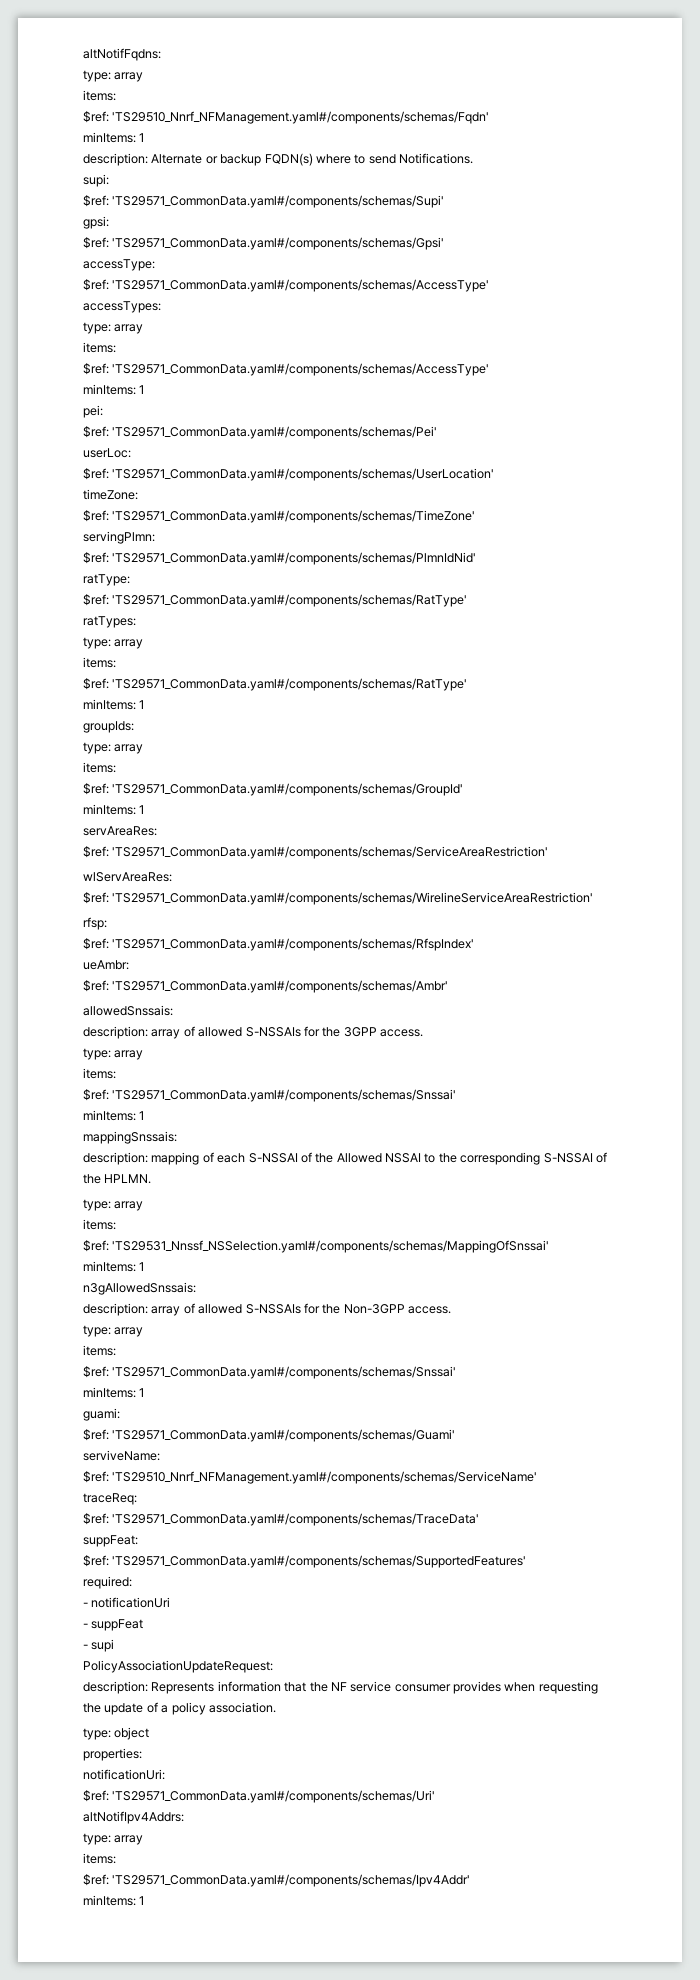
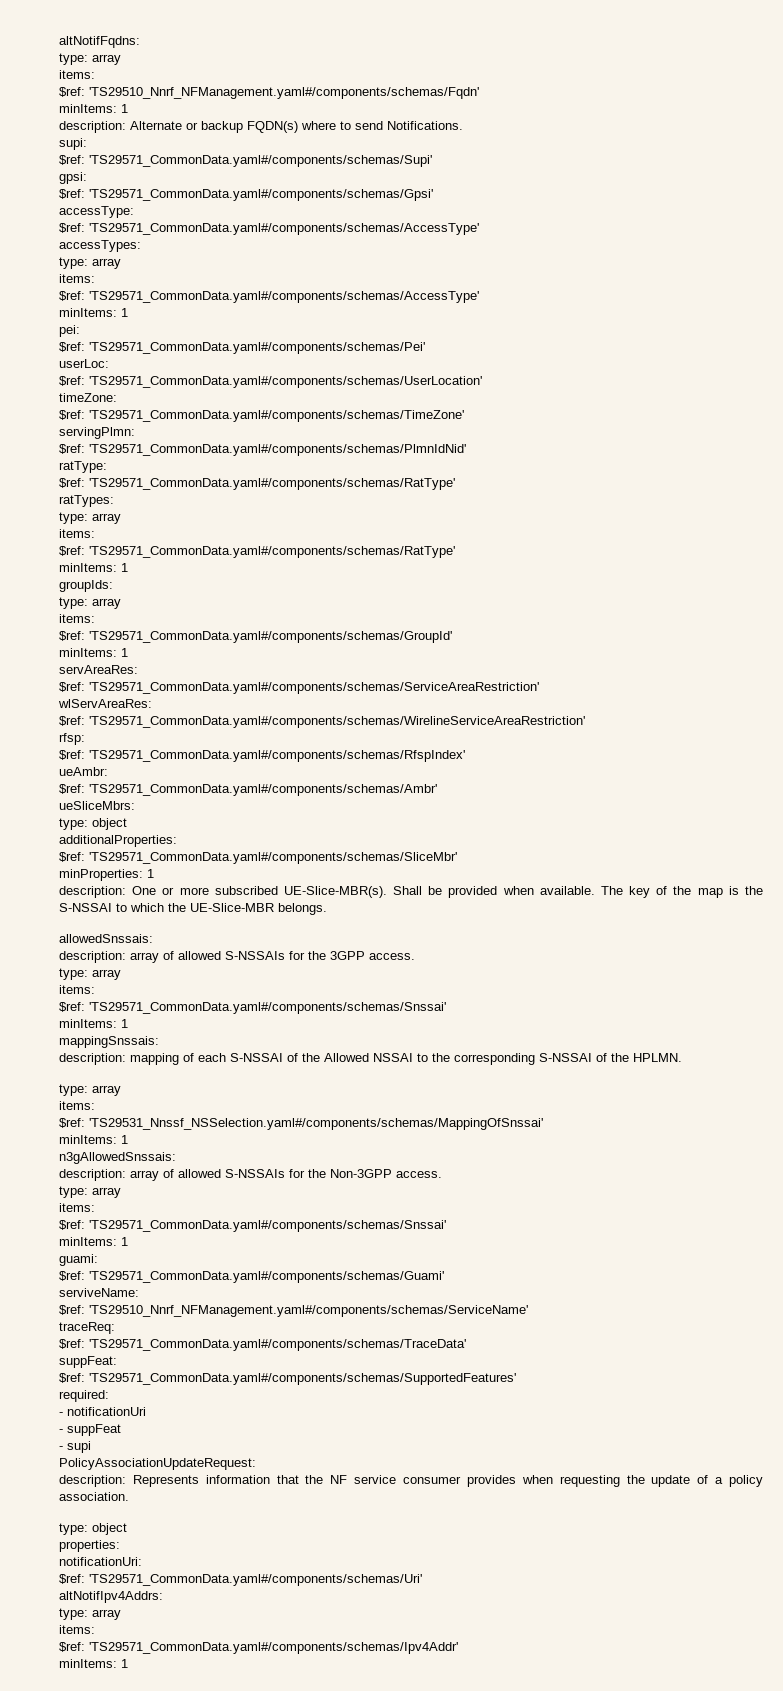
+ ueSliceMbrs:
+ type: object
+ additionalProperties:
+ $ref: 'TS29571_CommonData.yaml#/components/schemas/SliceMbr'
+ minProperties: 1
+ description: One or more subscribed UE-Slice-MBR(s). Shall be provided when available. The key of the map is the S-NSSAI to which the UE-Slice-MBR belongs.

